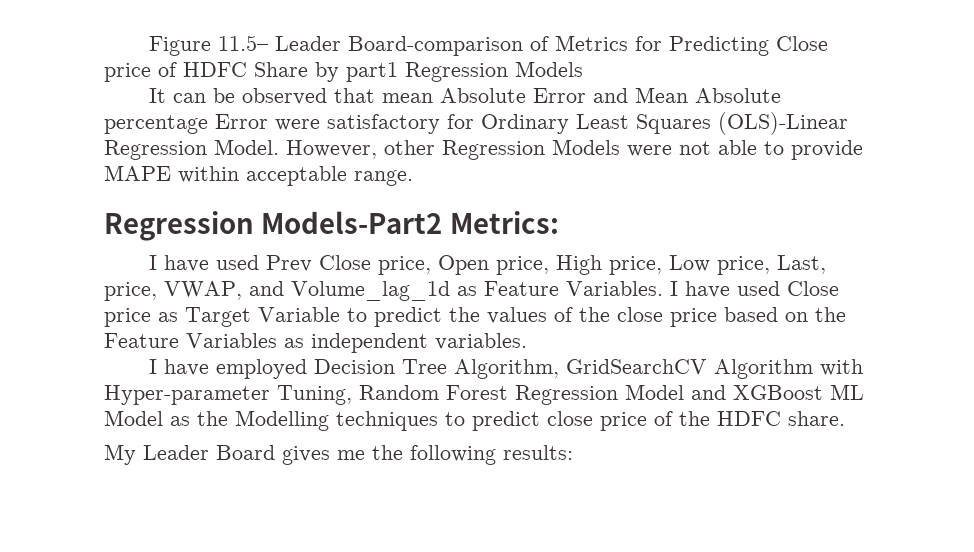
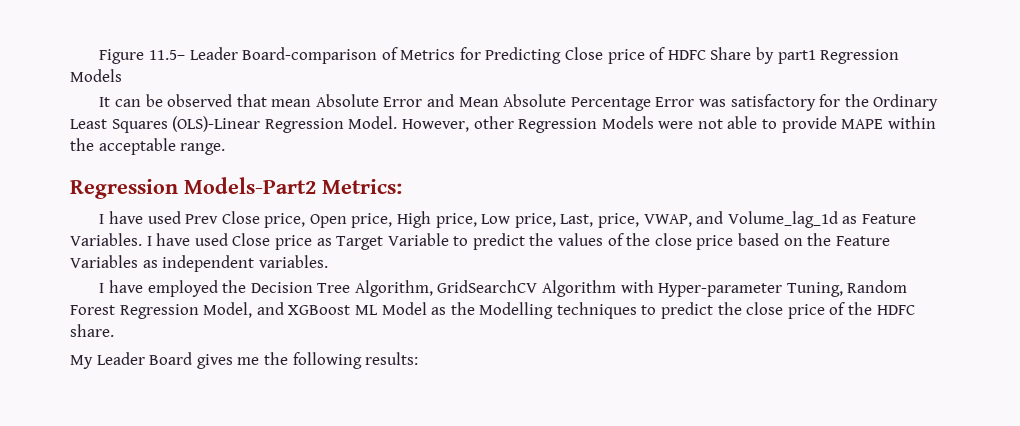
- It can be observed that mean Absolute Error and Mean Absolute percentage Error were satisfactory for Ordinary Least Squares (OLS)-Linear Regression Model.
+ It can be observed that mean Absolute Error and Mean Absolute Percentage Error was satisfactory for the Ordinary Least Squares (OLS)-Linear Regression Model.
- However, other Regression Models were not able to provide MAPE within acceptable range.
+ However, other Regression Models were not able to provide MAPE within the acceptable range.
- I have employed Decision Tree Algorithm, GridSearchCV Algorithm with Hyper-parameter Tuning, Random Forest Regression Model and XGBoost ML Model as the Modelling techniques to predict close price of the HDFC share.
+ I have employed the Decision Tree Algorithm, GridSearchCV Algorithm with Hyper-parameter Tuning, Random Forest Regression Model, and XGBoost ML Model as the Modelling techniques to predict the close price of the HDFC share.

